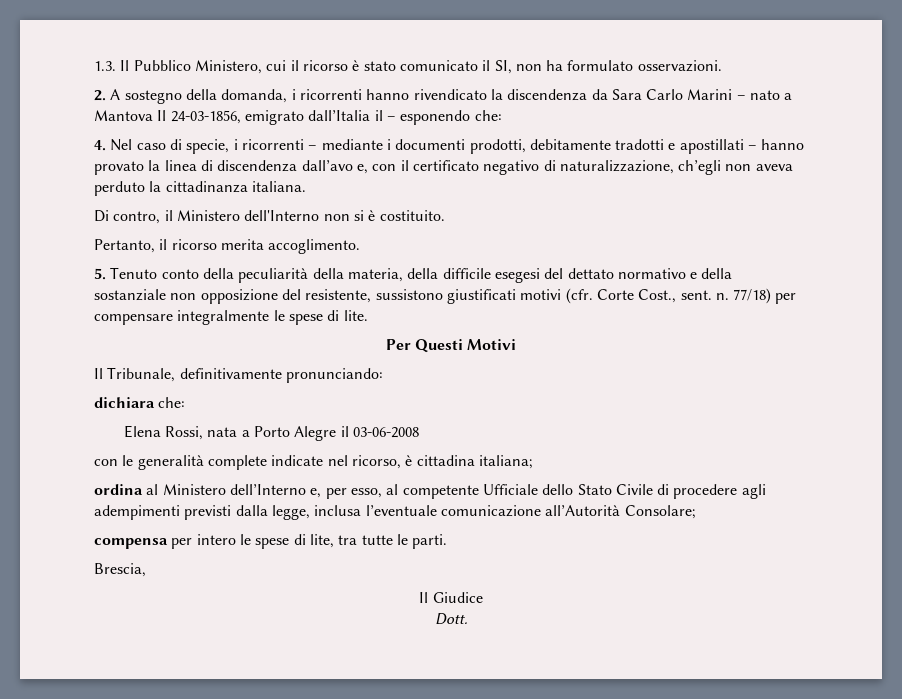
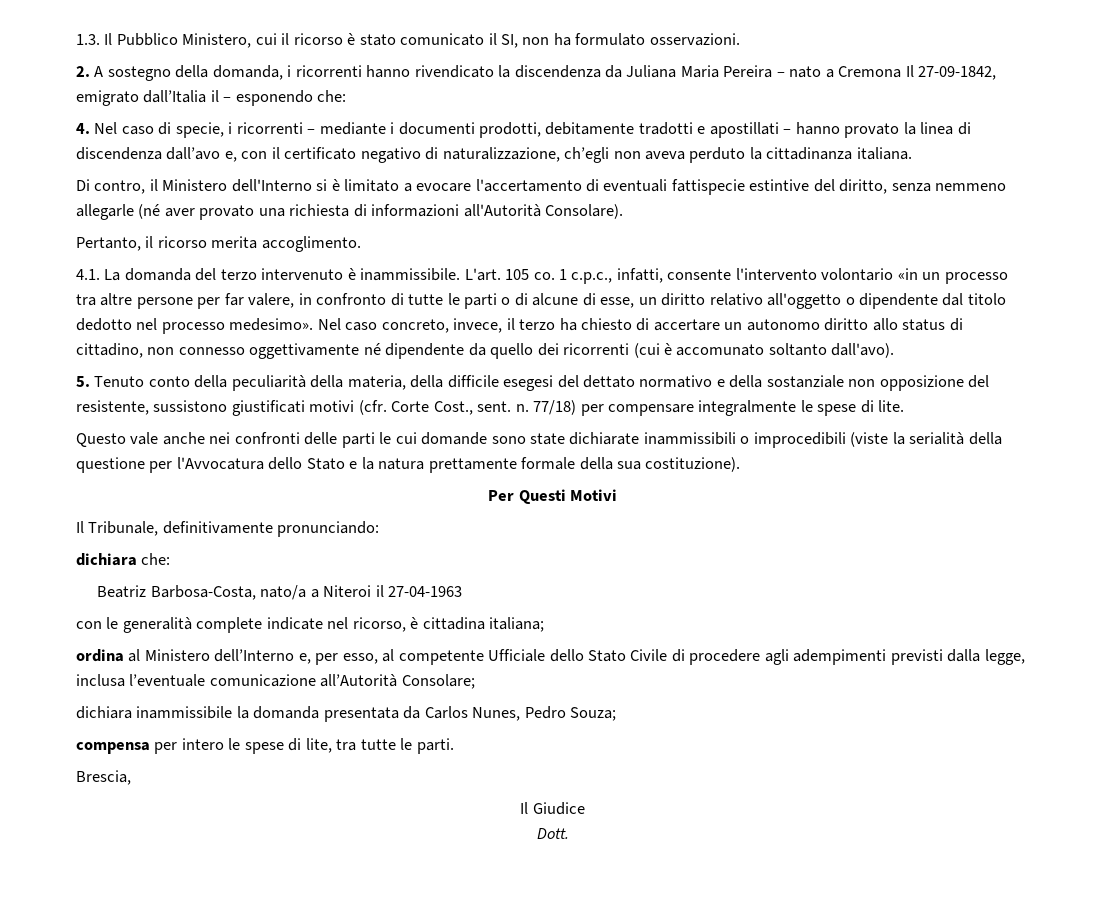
- 2. A sostegno della domanda, i ricorrenti hanno rivendicato la discendenza da Sara Carlo Marini – nato a Mantova Il 24-03-1856, emigrato dall’Italia il – esponendo che:
+ 2. A sostegno della domanda, i ricorrenti hanno rivendicato la discendenza da Juliana Maria Pereira – nato a Cremona Il 27-09-1842, emigrato dall’Italia il – esponendo che:
- Di contro, il Ministero dell'Interno non si è costituito.
+ Di contro, il Ministero dell'Interno si è limitato a evocare l'accertamento di eventuali fattispecie estintive del diritto, senza nemmeno allegarle (né aver provato una richiesta di informazioni all'Autorità Consolare).
+ 4.1. La domanda del terzo intervenuto è inammissibile. L'art. 105 co. 1 c.p.c., infatti, consente l'intervento volontario «in un processo tra altre persone per far valere, in confronto di tutte le parti o di alcune di esse, un diritto relativo all'oggetto o dipendente dal titolo dedotto nel processo medesimo». Nel caso concreto, invece, il terzo ha chiesto di accertare un autonomo diritto allo status di cittadino, non connesso oggettivamente né dipendente da quello dei ricorrenti (cui è accomunato soltanto dall'avo).
+ Questo vale anche nei confronti delle parti le cui domande sono state dichiarate inammissibili o improcedibili (viste la serialità della questione per l'Avvocatura dello Stato e la natura prettamente formale della sua costituzione).
- Elena Rossi, nata a Porto Alegre il 03-06-2008
+ Beatriz Barbosa-Costa, nato/a a Niteroi il 27-04-1963
+ dichiara inammissibile la domanda presentata da Carlos Nunes, Pedro Souza;

